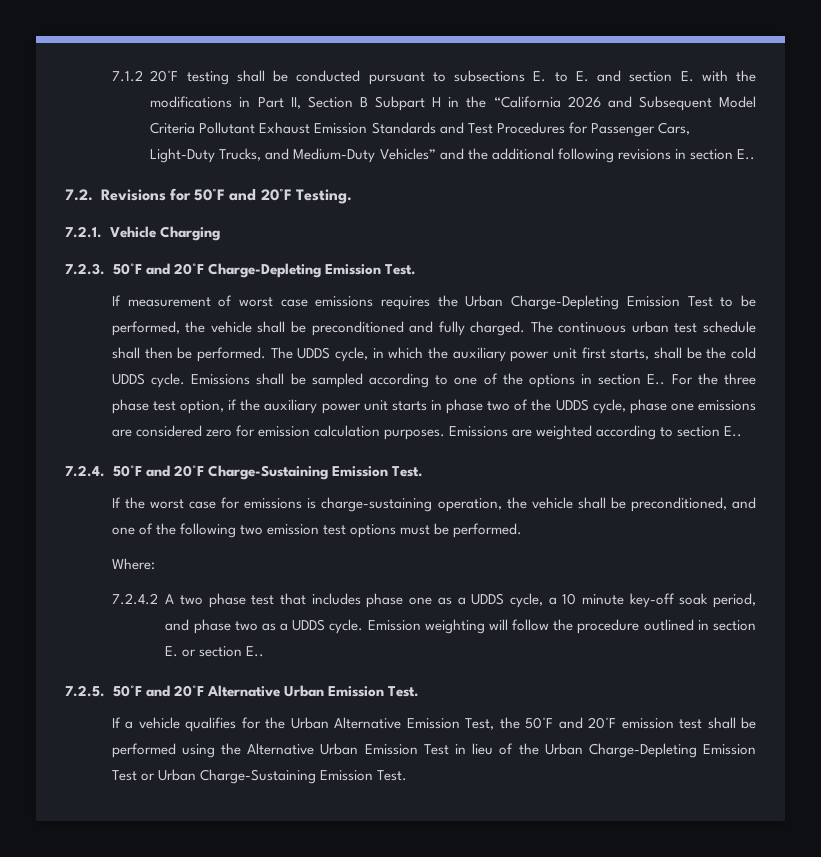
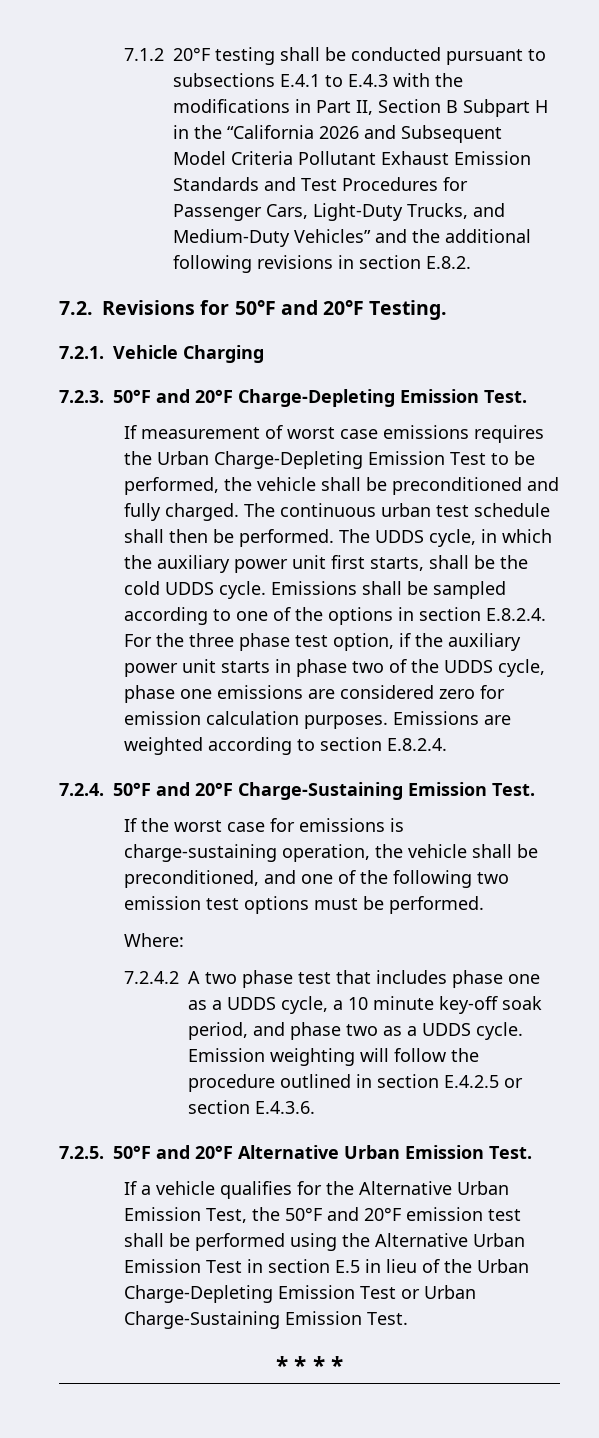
- 7.1.2 20°F testing shall be conducted pursuant to subsections E. to E. and section E. with the modifications in Part II, Section B Subpart H in the “California 2026 and Subsequent Model Criteria Pollutant Exhaust Emission Standards and Test Procedures for Passenger Cars, Light-Duty Trucks, and Medium-Duty Vehicles” and the additional following revisions in section E..
+ 7.1.2 20°F testing shall be conducted pursuant to subsections E.4.1 to E.4.3 with the modifications in Part II, Section B Subpart H in the “California 2026 and Subsequent Model Criteria Pollutant Exhaust Emission Standards and Test Procedures for Passenger Cars, Light-Duty Trucks, and Medium-Duty Vehicles” and the additional following revisions in section E.8.2.
- Emissions shall be sampled according to one of the options in section E.. For the three phase test option, if the auxiliary power unit starts in phase two of the UDDS cycle, phase one emissions are considered zero for emission calculation purposes.
+ Emissions shall be sampled according to one of the options in section E.8.2.4. For the three phase test option, if the auxiliary power unit starts in phase two of the UDDS cycle, phase one emissions are considered zero for emission calculation purposes.
- Emissions are weighted according to section E..
+ Emissions are weighted according to section E.8.2.4.
- Emission weighting will follow the procedure outlined in section E. or section E..
+ Emission weighting will follow the procedure outlined in section E.4.2.5 or section E.4.3.6.
- If a vehicle qualifies for the Urban Alternative Emission Test, the 50°F and 20°F emission test shall be performed using the Alternative Urban Emission Test in lieu of the Urban Charge-Depleting Emission Test or Urban Charge-Sustaining Emission Test.
+ If a vehicle qualifies for the Alternative Urban Emission Test, the 50°F and 20°F emission test shall be performed using the Alternative Urban Emission Test in section E.5 in lieu of the Urban Charge-Depleting Emission Test or Urban Charge-Sustaining Emission Test.
+ * * * *

